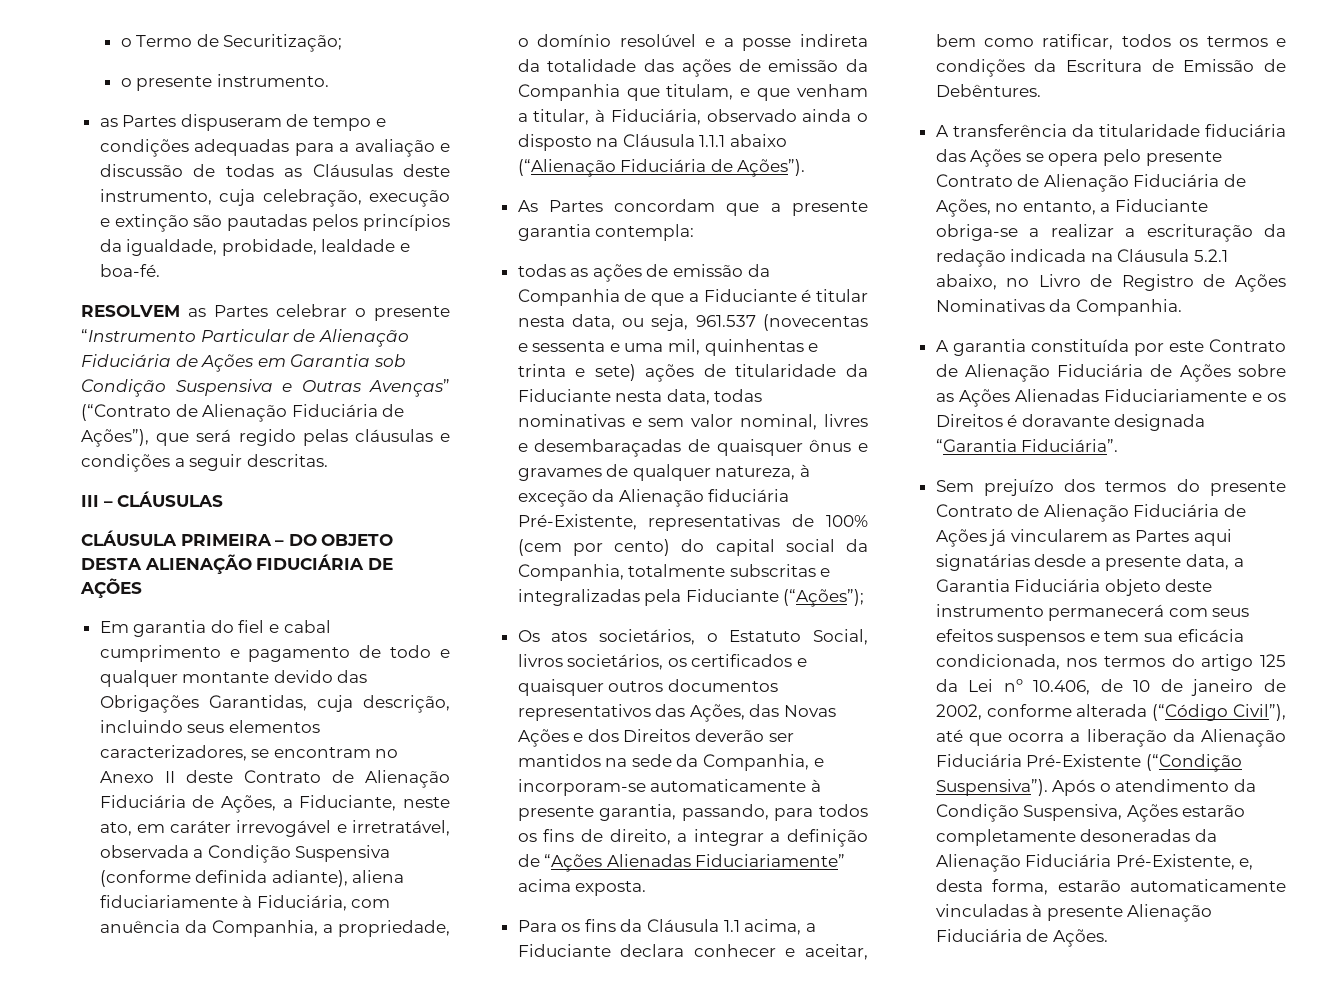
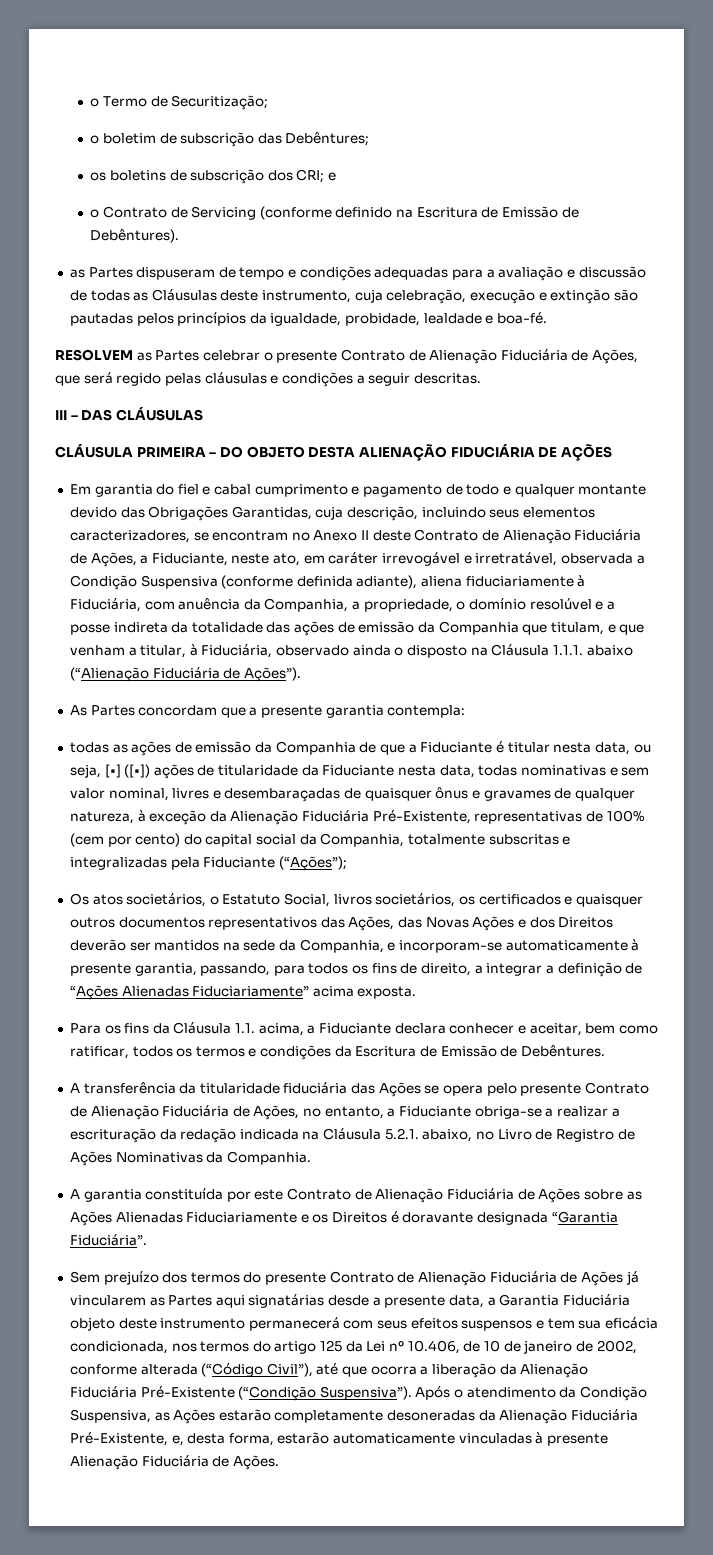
- o presente instrumento.
+ o boletim de subscrição das Debêntures;
+ os boletins de subscrição dos CRI; e
+ o Contrato de Servicing (conforme definido na Escritura de Emissão de Debêntures).
- RESOLVEM as Partes celebrar o presente “Instrumento Particular de Alienação Fiduciária de Ações em Garantia sob Condição Suspensiva e Outras Avenças” (“Contrato de Alienação Fiduciária de Ações”), que será regido pelas cláusulas e condições a seguir descritas.
+ RESOLVEM as Partes celebrar o presente Contrato de Alienação Fiduciária de Ações, que será regido pelas cláusulas e condições a seguir descritas.
- III – CLÁUSULAS
+ III – DAS CLÁUSULAS
- Em garantia do fiel e cabal cumprimento e pagamento de todo e qualquer montante devido das Obrigações Garantidas, cuja descrição, incluindo seus elementos caracterizadores, se encontram no Anexo II deste Contrato de Alienação Fiduciária de Ações, a Fiduciante, neste ato, em caráter irrevogável e irretratável, observada a Condição Suspensiva (conforme definida adiante), aliena fiduciariamente à Fiduciária, com anuência da Companhia, a propriedade, o domínio resolúvel e a posse indireta da totalidade das ações de emissão da Companhia que titulam, e que venham a titular, à Fiduciária, observado ainda o disposto na Cláusula 1.1.1 abaixo (“Alienação Fiduciária de Ações”).
+ Em garantia do fiel e cabal cumprimento e pagamento de todo e qualquer montante devido das Obrigações Garantidas, cuja descrição, incluindo seus elementos caracterizadores, se encontram no Anexo II deste Contrato de Alienação Fiduciária de Ações, a Fiduciante, neste ato, em caráter irrevogável e irretratável, observada a Condição Suspensiva (conforme definida adiante), aliena fiduciariamente à Fiduciária, com anuência da Companhia, a propriedade, o domínio resolúvel e a posse indireta da totalidade das ações de emissão da Companhia que titulam, e que venham a titular, à Fiduciária, observado ainda o disposto na Cláusula 1.1.1. abaixo (“Alienação Fiduciária de Ações”).
- todas as ações de emissão da Companhia de que a Fiduciante é titular nesta data, ou seja, 961.537 (novecentas e sessenta e uma mil, quinhentas e trinta e sete) ações de titularidade da Fiduciante nesta data, todas nominativas e sem valor nominal, livres e desembaraçadas de quaisquer ônus e gravames de qualquer natureza, à exceção da Alienação fiduciária Pré-Existente, representativas de 100% (cem por cento) do capital social da Companhia, totalmente subscritas e integralizadas pela Fiduciante (“Ações”);
+ todas as ações de emissão da Companhia de que a Fiduciante é titular nesta data, ou seja, [•] ([•]) ações de titularidade da Fiduciante nesta data, todas nominativas e sem valor nominal, livres e desembaraçadas de quaisquer ônus e gravames de qualquer natureza, à exceção da Alienação Fiduciária Pré-Existente, representativas de 100% (cem por cento) do capital social da Companhia, totalmente subscritas e integralizadas pela Fiduciante (“Ações”);
- Para os fins da Cláusula 1.1 acima, a Fiduciante declara conhecer e aceitar, bem como ratificar, todos os termos e condições da Escritura de Emissão de Debêntures.
+ Para os fins da Cláusula 1.1. acima, a Fiduciante declara conhecer e aceitar, bem como ratificar, todos os termos e condições da Escritura de Emissão de Debêntures.
- A transferência da titularidade fiduciária das Ações se opera pelo presente Contrato de Alienação Fiduciária de Ações, no entanto, a Fiduciante obriga-se a realizar a escrituração da redação indicada na Cláusula 5.2.1 abaixo, no Livro de Registro de Ações Nominativas da Companhia.
+ A transferência da titularidade fiduciária das Ações se opera pelo presente Contrato de Alienação Fiduciária de Ações, no entanto, a Fiduciante obriga-se a realizar a escrituração da redação indicada na Cláusula 5.2.1. abaixo, no Livro de Registro de Ações Nominativas da Companhia.
- Após o atendimento da Condição Suspensiva, Ações estarão completamente desoneradas da Alienação Fiduciária Pré-Existente, e, desta forma, estarão automaticamente vinculadas à presente Alienação Fiduciária de Ações.
+ Após o atendimento da Condição Suspensiva, as Ações estarão completamente desoneradas da Alienação Fiduciária Pré-Existente, e, desta forma, estarão automaticamente vinculadas à presente Alienação Fiduciária de Ações.

